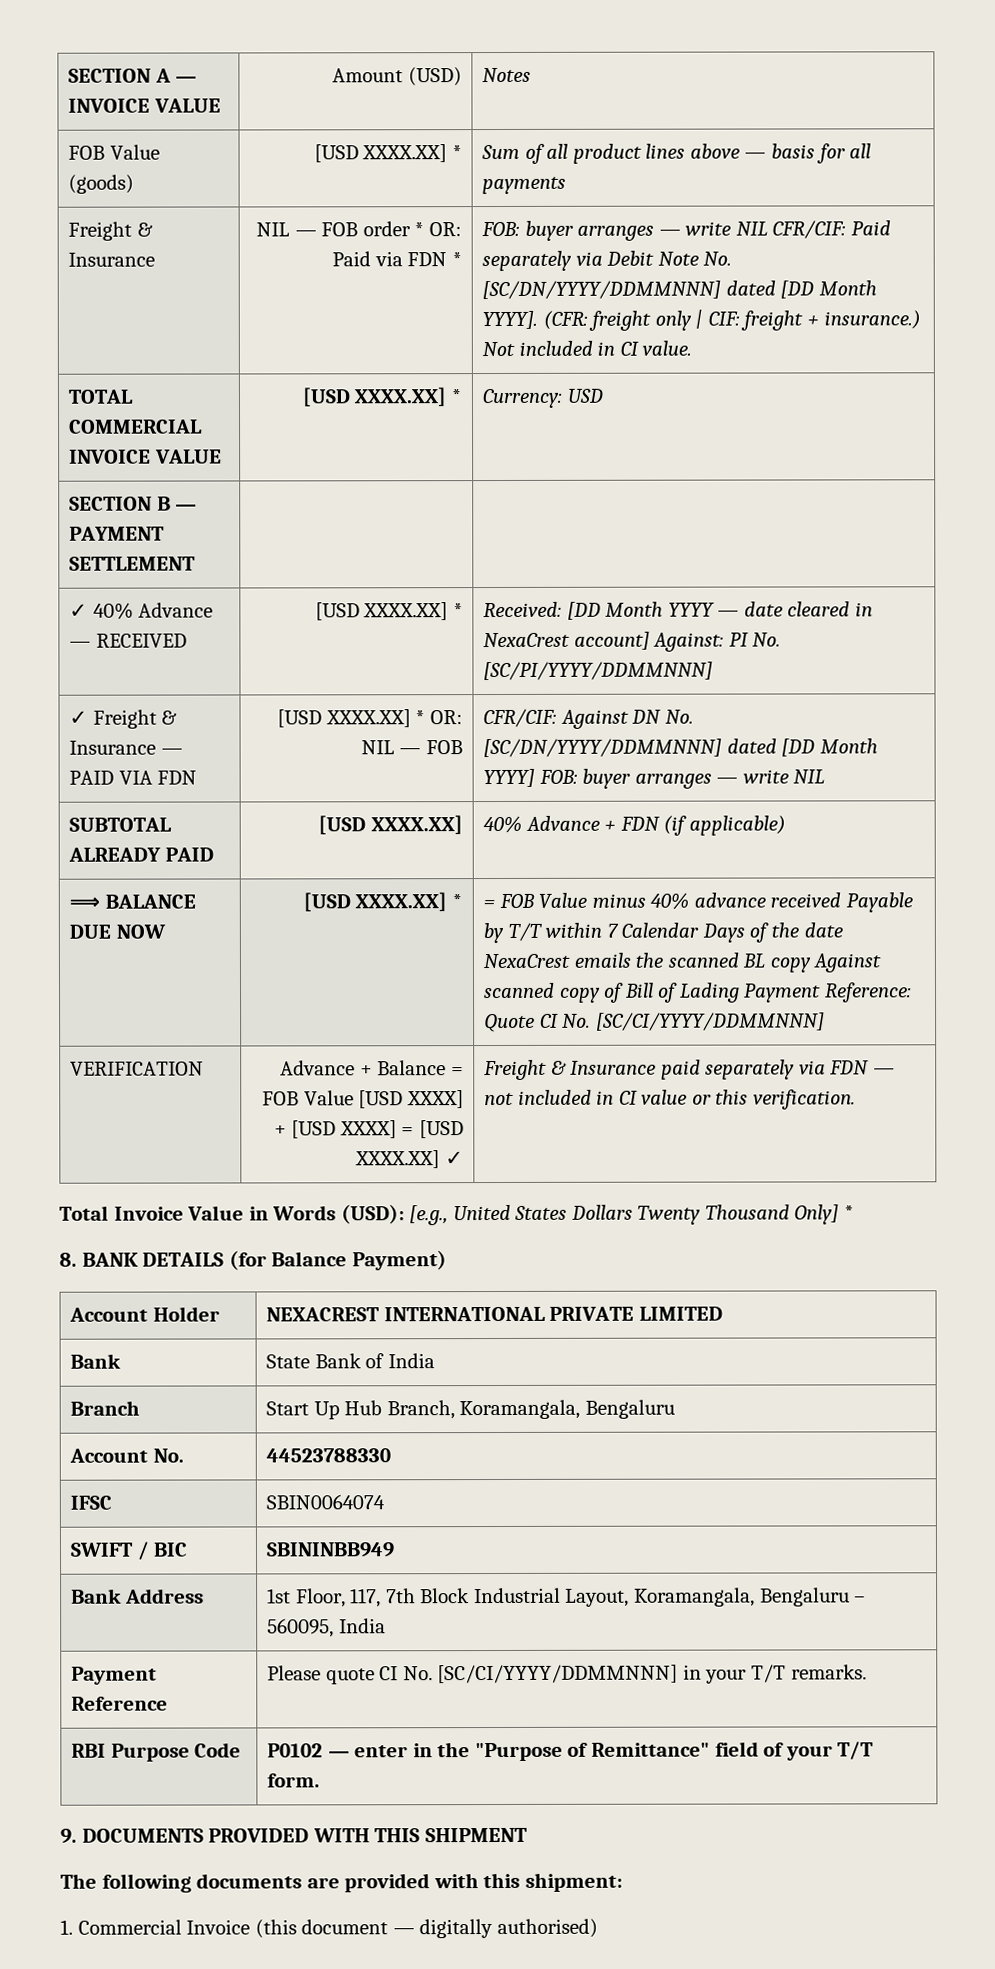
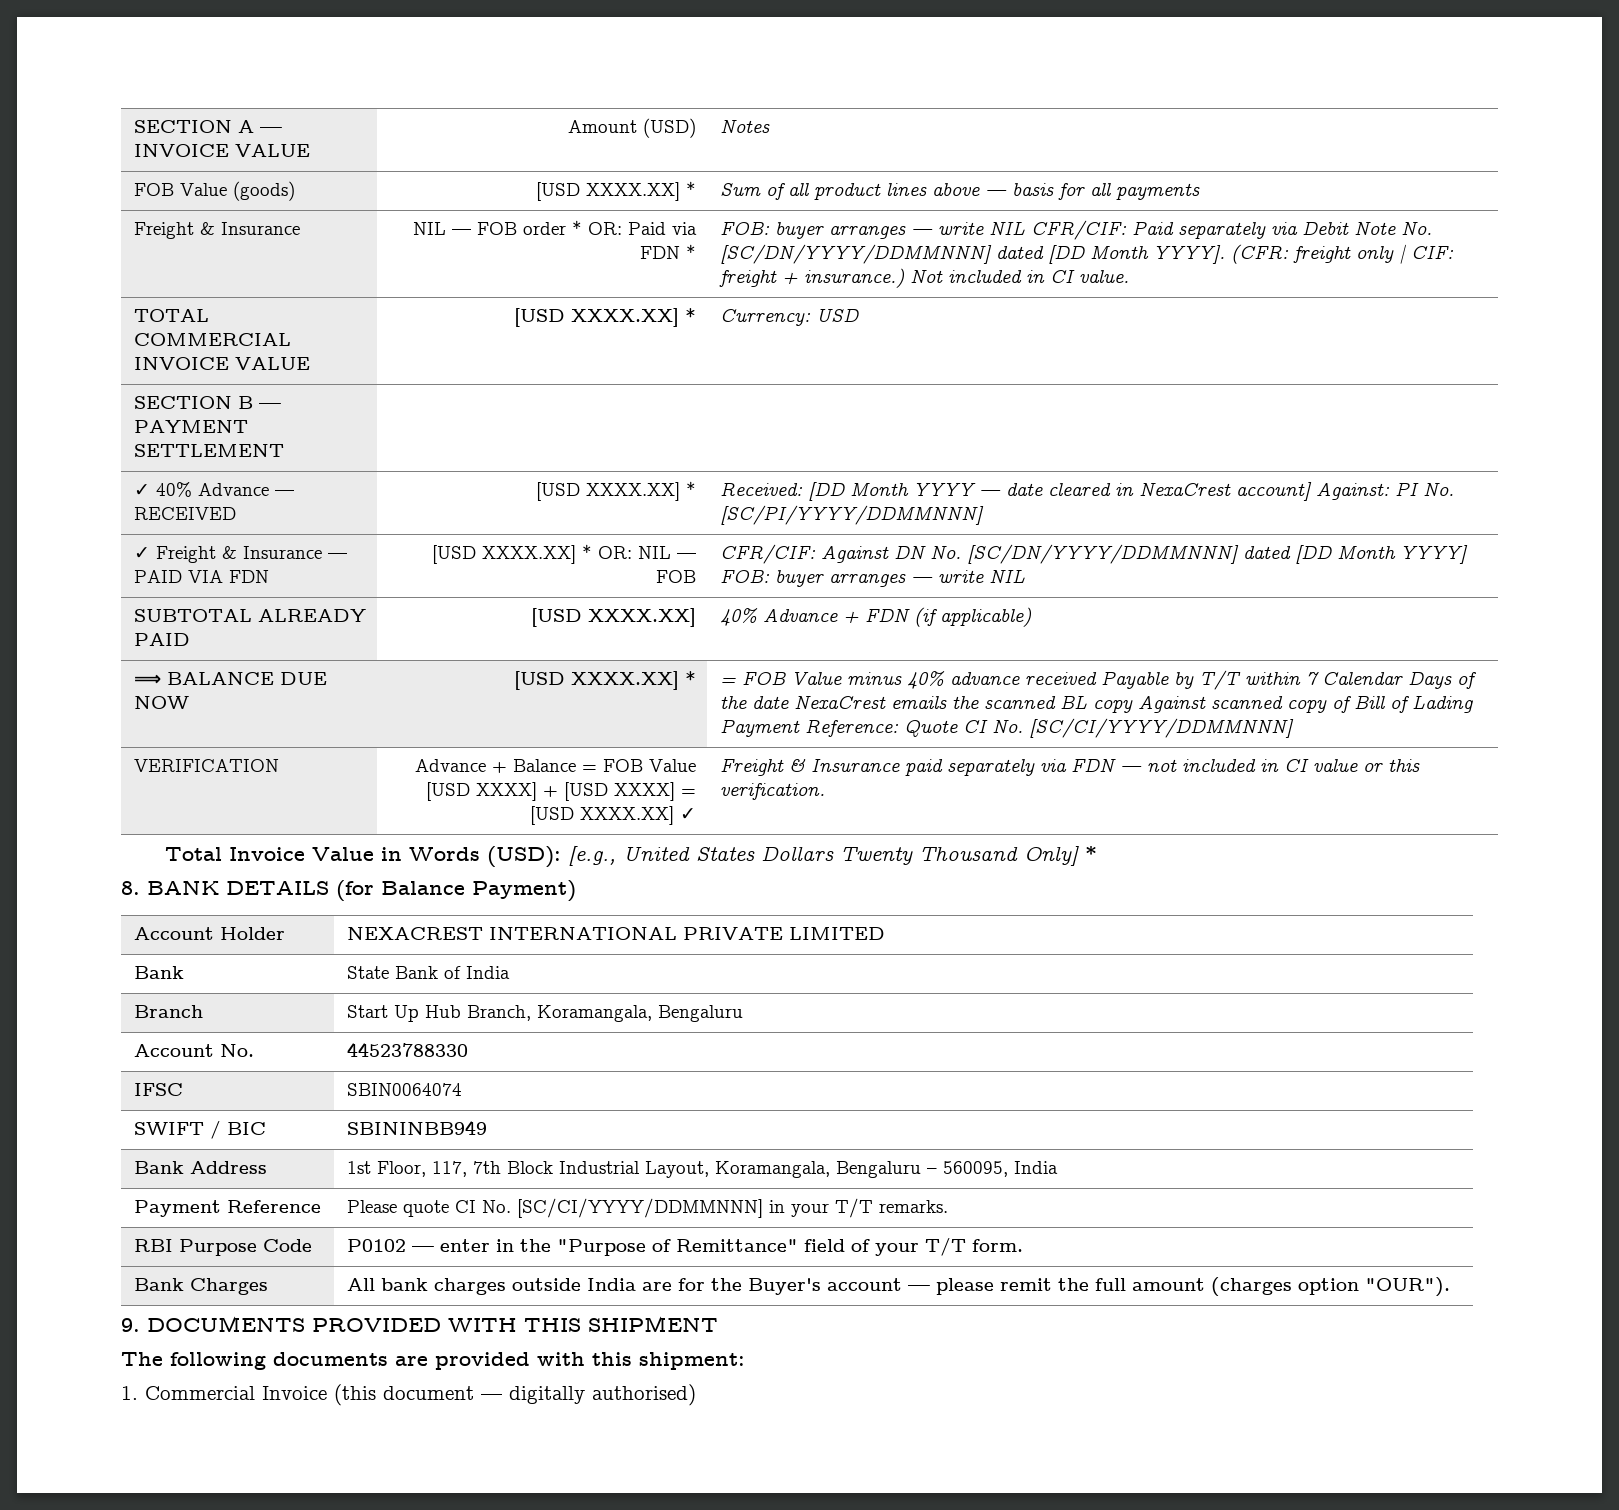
+ Bank Charges | All bank charges outside India are for the Buyer's account — please remit the full amount (charges option "OUR").

